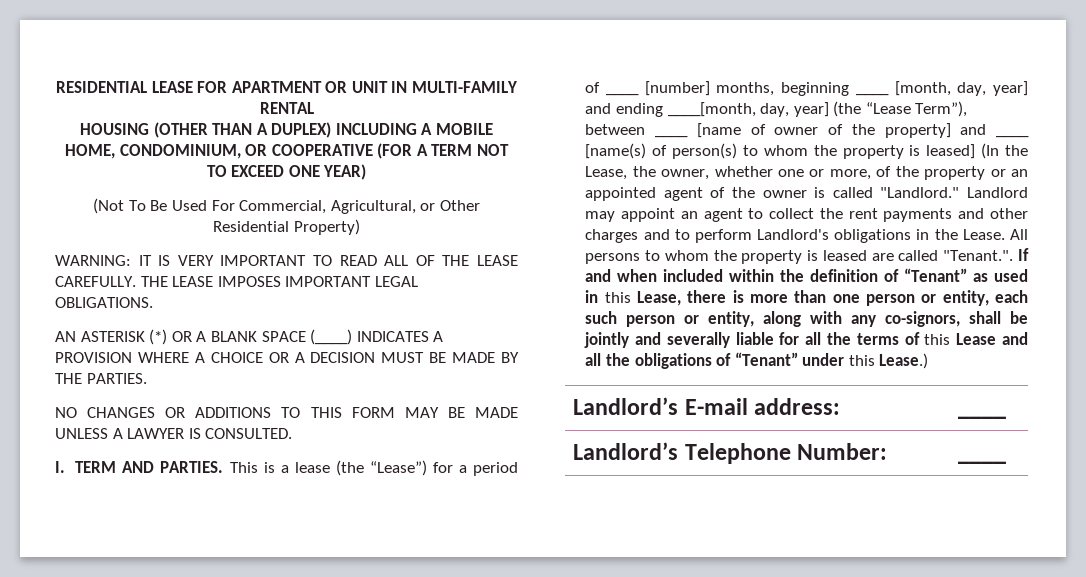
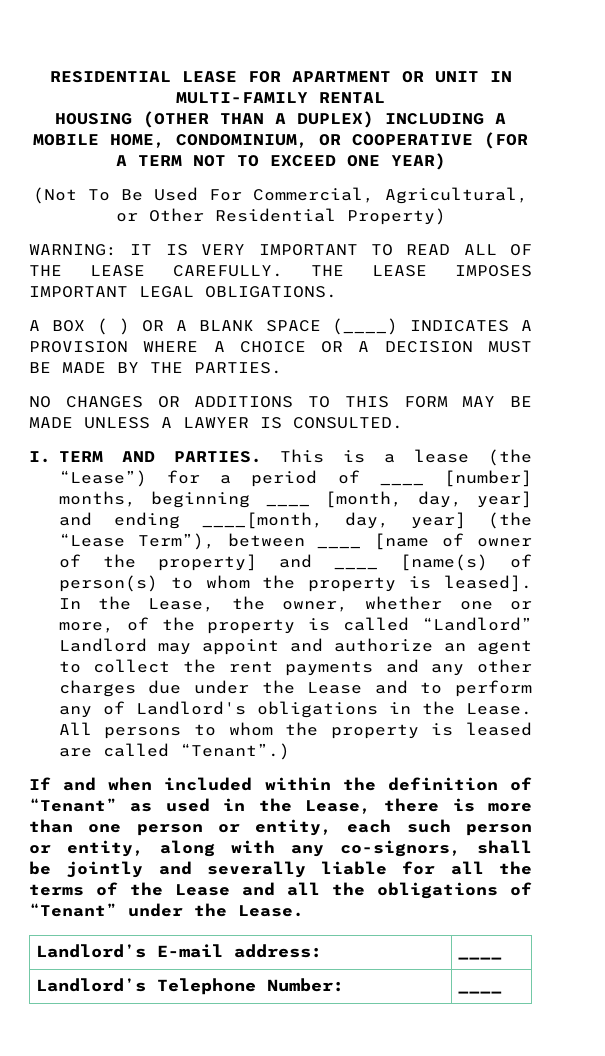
- AN ASTERISK (*) OR A BLANK SPACE (____) INDICATES A PROVISION WHERE A CHOICE OR A DECISION MUST BE MADE BY THE PARTIES.
+ A BOX ( ) OR A BLANK SPACE (____) INDICATES A PROVISION WHERE A CHOICE OR A DECISION MUST BE MADE BY THE PARTIES.
- This is a lease (the “Lease”) for a period of ____ [number] months, beginning ____ [month, day, year] and ending ____[month, day, year] (the “Lease Term”), between ____ [name of owner of the property] and ____ [name(s) of person(s) to whom the property is leased] (In the Lease, the owner, whether one or more, of the property or an appointed agent of the owner is called "Landlord." Landlord may appoint an agent to collect the rent payments and other charges and to perform Landlord's obligations in the Lease.
+ This is a lease (the “Lease”) for a period of ____ [number] months, beginning ____ [month, day, year] and ending ____[month, day, year] (the “Lease Term”), between ____ [name of owner of the property] and ____ [name(s) of person(s) to whom the property is leased]. In the Lease, the owner, whether one or more, of the property is called “Landlord” Landlord may appoint and authorize an agent to collect the rent payments and any other charges due under the Lease and to perform any of Landlord's obligations in the Lease.
- All persons to whom the property is leased are called "Tenant.". If and when included within the definition of “Tenant” as used in this Lease, there is more than one person or entity, each such person or entity, along with any co-signors, shall be jointly and severally liable for all the terms of this Lease and all the obligations of “Tenant” under this Lease.)
+ All persons to whom the property is leased are called “Tenant”.)
+ If and when included within the definition of “Tenant” as used in the Lease, there is more than one person or entity, each such person or entity, along with any co-signors, shall be jointly and severally liable for all the terms of the Lease and all the obligations of “Tenant” under the Lease.

